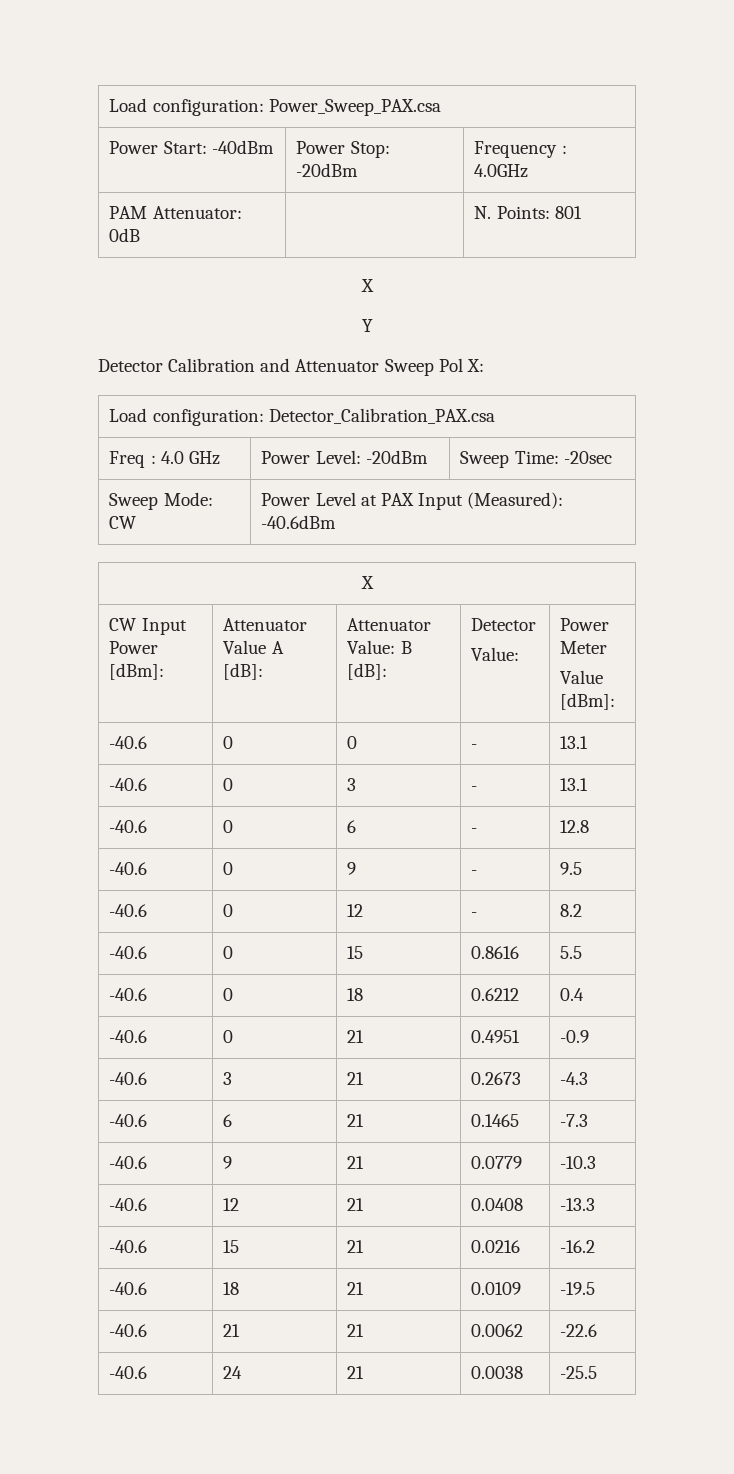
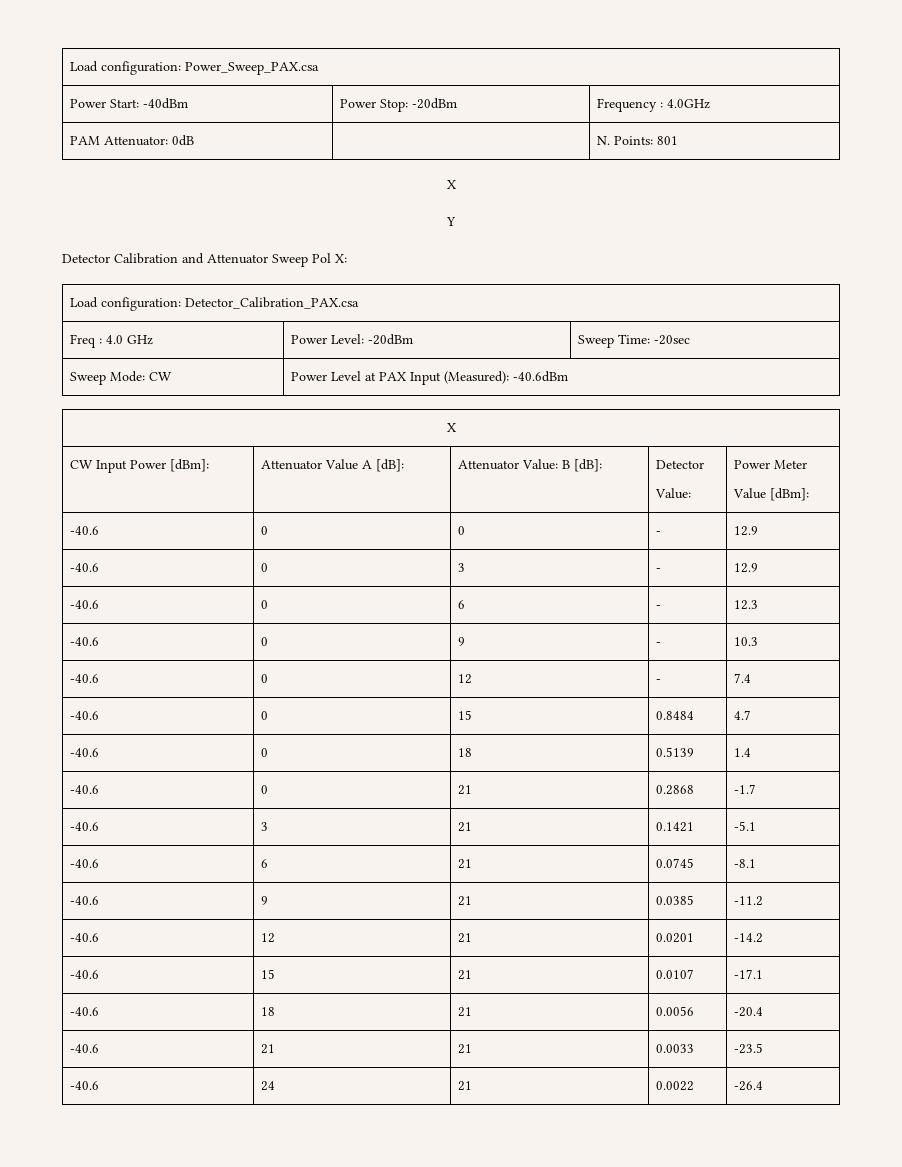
- -40.6 | 0 | 0 | - | 13.1
+ -40.6 | 0 | 0 | - | 12.9
- -40.6 | 0 | 3 | - | 13.1
+ -40.6 | 0 | 3 | - | 12.9
- -40.6 | 0 | 6 | - | 12.8
+ -40.6 | 0 | 6 | - | 12.3
- -40.6 | 0 | 9 | - | 9.5
+ -40.6 | 0 | 9 | - | 10.3
- -40.6 | 0 | 12 | - | 8.2
+ -40.6 | 0 | 12 | - | 7.4
- -40.6 | 0 | 15 | 0.8616 | 5.5
+ -40.6 | 0 | 15 | 0.8484 | 4.7
- -40.6 | 0 | 18 | 0.6212 | 0.4
+ -40.6 | 0 | 18 | 0.5139 | 1.4
- -40.6 | 0 | 21 | 0.4951 | -0.9
+ -40.6 | 0 | 21 | 0.2868 | -1.7
- -40.6 | 3 | 21 | 0.2673 | -4.3
+ -40.6 | 3 | 21 | 0.1421 | -5.1
- -40.6 | 6 | 21 | 0.1465 | -7.3
+ -40.6 | 6 | 21 | 0.0745 | -8.1
- -40.6 | 9 | 21 | 0.0779 | -10.3
+ -40.6 | 9 | 21 | 0.0385 | -11.2
- -40.6 | 12 | 21 | 0.0408 | -13.3
+ -40.6 | 12 | 21 | 0.0201 | -14.2
- -40.6 | 15 | 21 | 0.0216 | -16.2
+ -40.6 | 15 | 21 | 0.0107 | -17.1
- -40.6 | 18 | 21 | 0.0109 | -19.5
+ -40.6 | 18 | 21 | 0.0056 | -20.4
- -40.6 | 21 | 21 | 0.0062 | -22.6
+ -40.6 | 21 | 21 | 0.0033 | -23.5
- -40.6 | 24 | 21 | 0.0038 | -25.5
+ -40.6 | 24 | 21 | 0.0022 | -26.4

